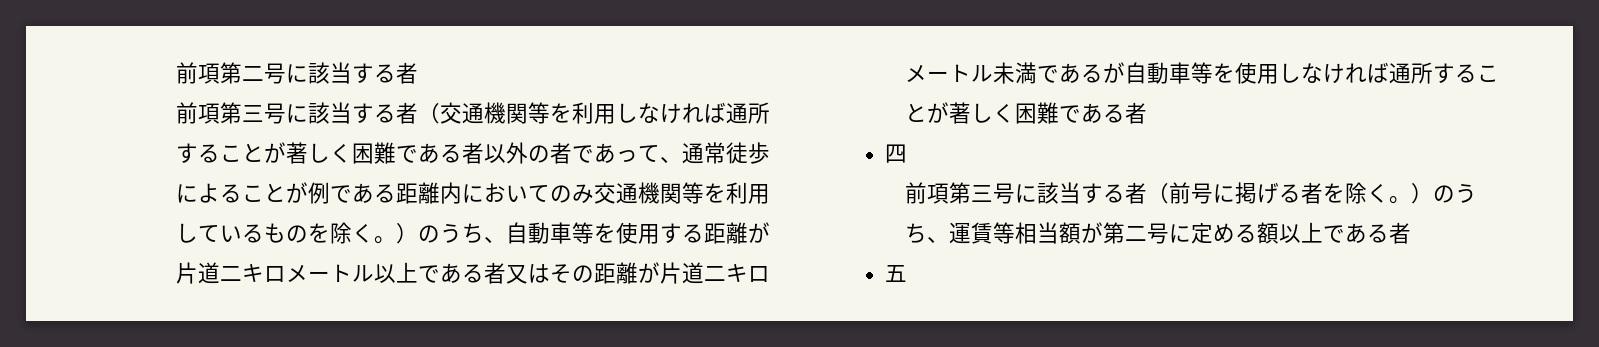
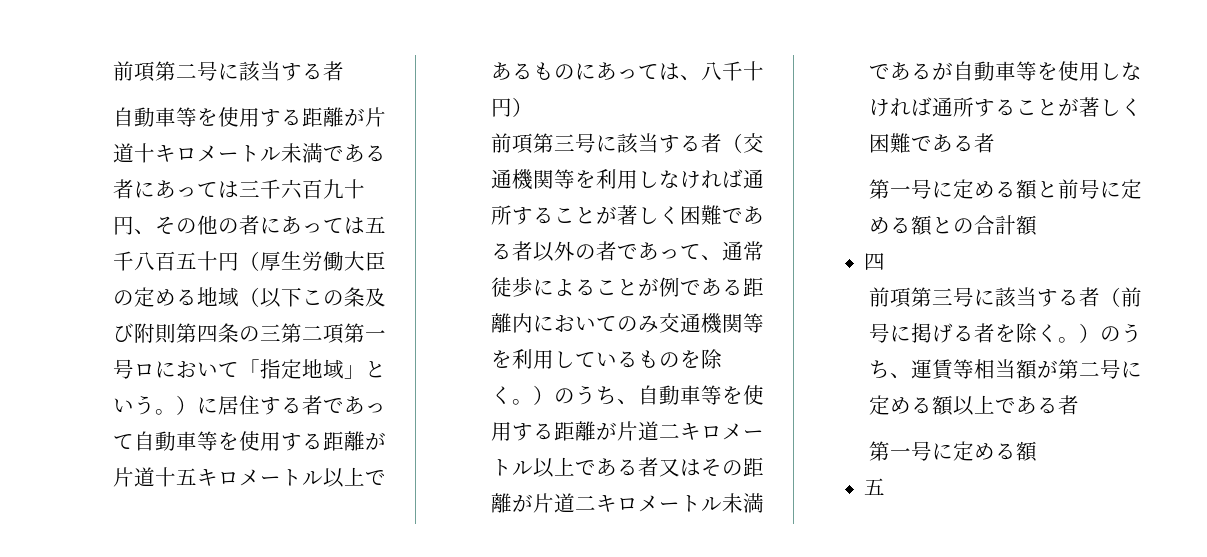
+ 自動車等を使用する距離が片道十キロメートル未満である者にあっては三千六百九十円、その他の者にあっては五千八百五十円（厚生労働大臣の定める地域（以下この条及び附則第四条の三第二項第一号ロにおいて「指定地域」という。）に居住する者であって自動車等を使用する距離が片道十五キロメートル以上であるものにあっては、八千十円）
+ 第一号に定める額と前号に定める額との合計額
  前項第三号に該当する者（前号に掲げる者を除く。）のうち、運賃等相当額が第二号に定める額以上である者
+ 第一号に定める額

